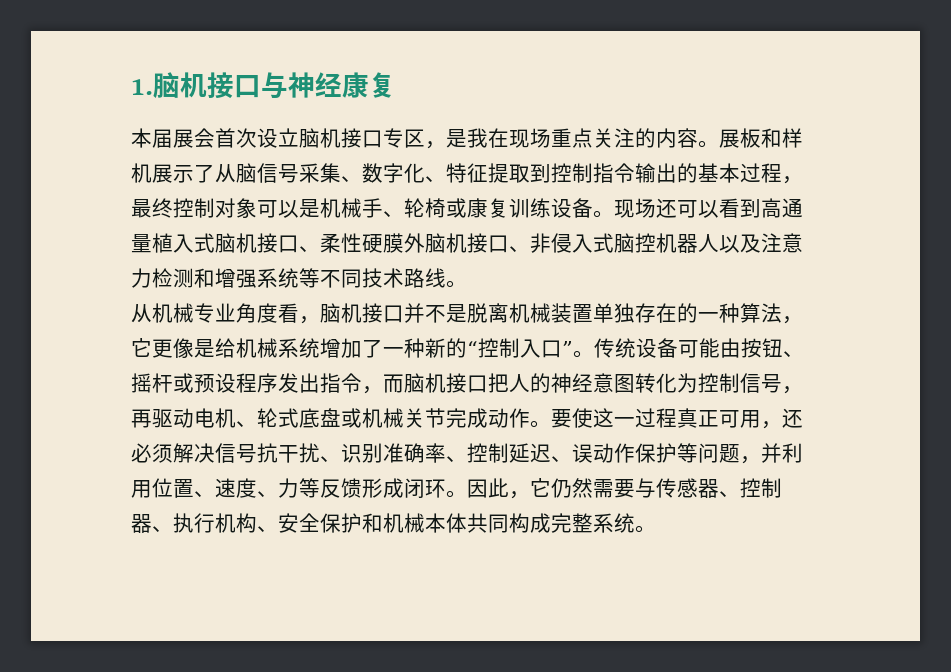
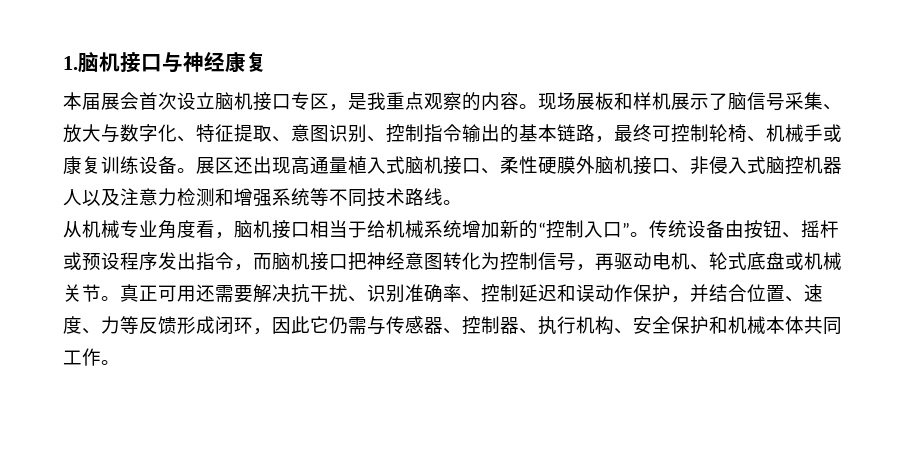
- 本届展会首次设立脑机接口专区，是我在现场重点关注的内容。
+ 本届展会首次设立脑机接口专区，是我重点观察的内容。
- 展板和样机展示了从脑信号采集、数字化、特征提取到控制指令输出的基本过程，最终控制对象可以是机械手、轮椅或康复训练设备。
+ 现场展板和样机展示了脑信号采集、放大与数字化、特征提取、意图识别、控制指令输出的基本链路，最终可控制轮椅、机械手或康复训练设备。
- 现场还可以看到高通量植入式脑机接口、柔性硬膜外脑机接口、非侵入式脑控机器人以及注意力检测和增强系统等不同技术路线。
+ 展区还出现高通量植入式脑机接口、柔性硬膜外脑机接口、非侵入式脑控机器人以及注意力检测和增强系统等不同技术路线。
- 从机械专业角度看，脑机接口并不是脱离机械装置单独存在的一种算法，它更像是给机械系统增加了一种新的“控制入口”。
+ 从机械专业角度看，脑机接口相当于给机械系统增加新的“控制入口”。
- 传统设备可能由按钮、摇杆或预设程序发出指令，而脑机接口把人的神经意图转化为控制信号，再驱动电机、轮式底盘或机械关节完成动作。要使这一过程真正可用，还必须解决信号抗干扰、识别准确率、控制延迟、误动作保护等问题，并利用位置、速度、力等反馈形成闭环。因此，它仍然需要与传感器、控制器、执行机构、安全保护和机械本体共同构成完整系统。
+ 传统设备由按钮、摇杆或预设程序发出指令，而脑机接口把神经意图转化为控制信号，再驱动电机、轮式底盘或机械关节。真正可用还需要解决抗干扰、识别准确率、控制延迟和误动作保护，并结合位置、速度、力等反馈形成闭环，因此它仍需与传感器、控制器、执行机构、安全保护和机械本体共同工作。

